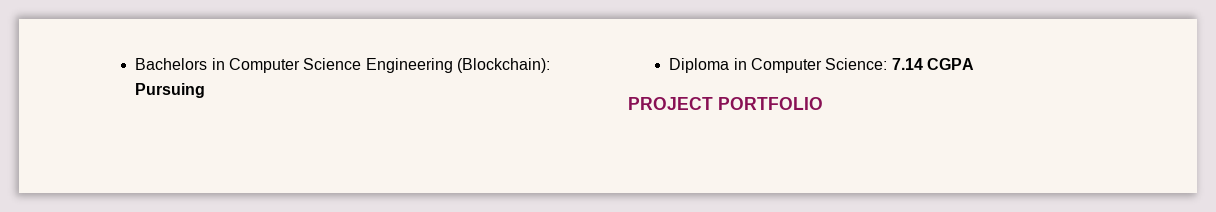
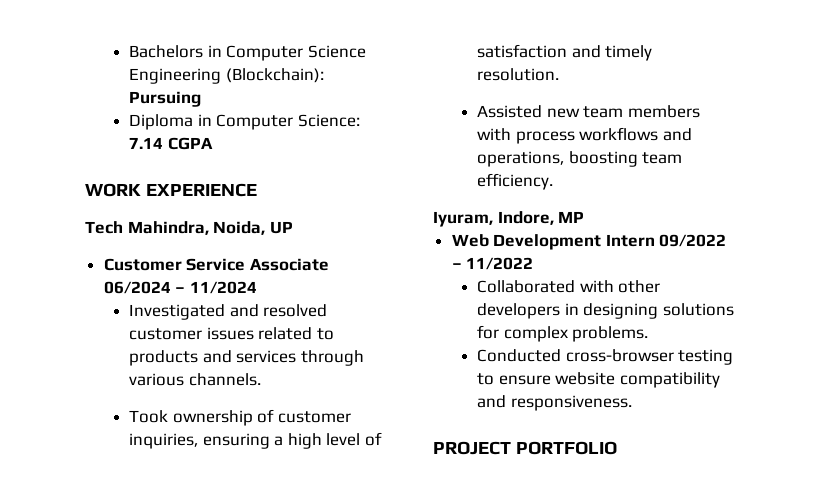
+ WORK EXPERIENCE
+ Tech Mahindra, Noida, UP
+ Customer Service Associate 06/2024 – 11/2024
+ Investigated and resolved customer issues related to products and services through various channels.
+ Took ownership of customer inquiries, ensuring a high level of satisfaction and timely resolution.
+ Assisted new team members with process workflows and operations, boosting team efficiency.
+ Iyuram, Indore, MP
+ Web Development Intern 09/2022 – 11/2022
+ Collaborated with other developers in designing solutions for complex problems.
+ Conducted cross-browser testing to ensure website compatibility and responsiveness.

